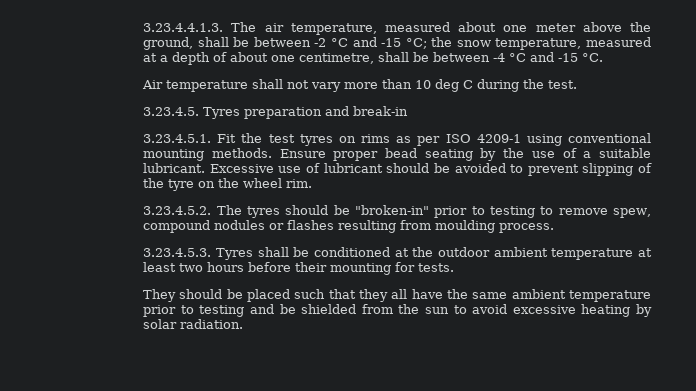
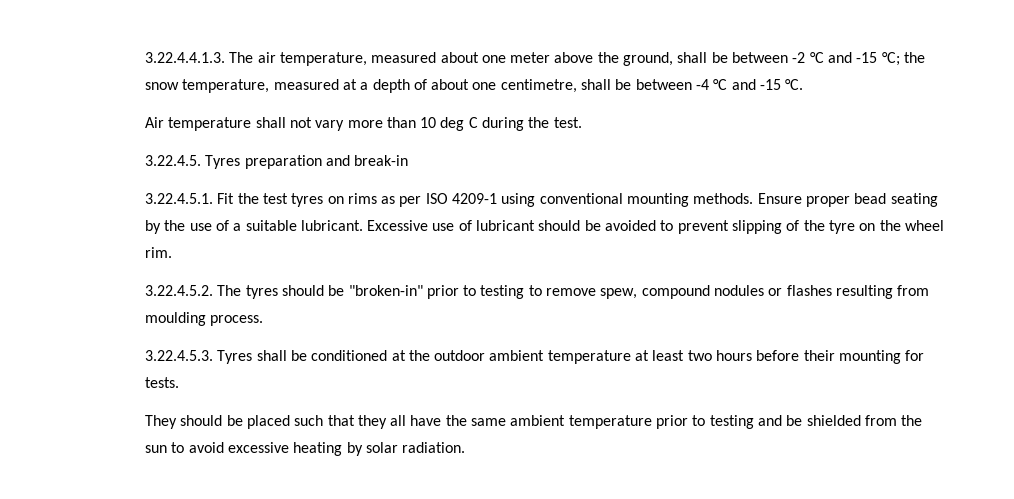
- 3.23.4.4.1.3. The air temperature, measured about one meter above the ground, shall be between -2 °C and -15 °C; the snow temperature, measured at a depth of about one centimetre, shall be between -4 °C and -15 °C.
+ 3.22.4.4.1.3. The air temperature, measured about one meter above the ground, shall be between -2 °C and -15 °C; the snow temperature, measured at a depth of about one centimetre, shall be between -4 °C and -15 °C.
- 3.23.4.5. Tyres preparation and break-in
+ 3.22.4.5. Tyres preparation and break-in
- 3.23.4.5.1. Fit the test tyres on rims as per ISO 4209-1 using conventional mounting methods.
+ 3.22.4.5.1. Fit the test tyres on rims as per ISO 4209-1 using conventional mounting methods.
- 3.23.4.5.2. The tyres should be "broken-in" prior to testing to remove spew, compound nodules or flashes resulting from moulding process.
+ 3.22.4.5.2. The tyres should be "broken-in" prior to testing to remove spew, compound nodules or flashes resulting from moulding process.
- 3.23.4.5.3. Tyres shall be conditioned at the outdoor ambient temperature at least two hours before their mounting for tests.
+ 3.22.4.5.3. Tyres shall be conditioned at the outdoor ambient temperature at least two hours before their mounting for tests.

